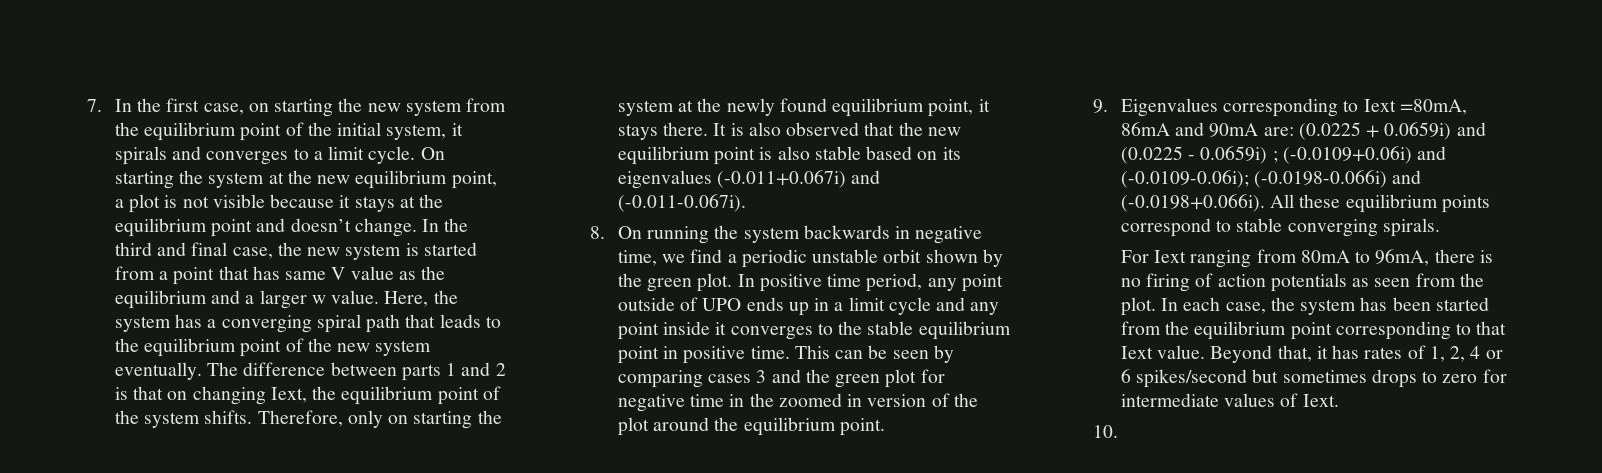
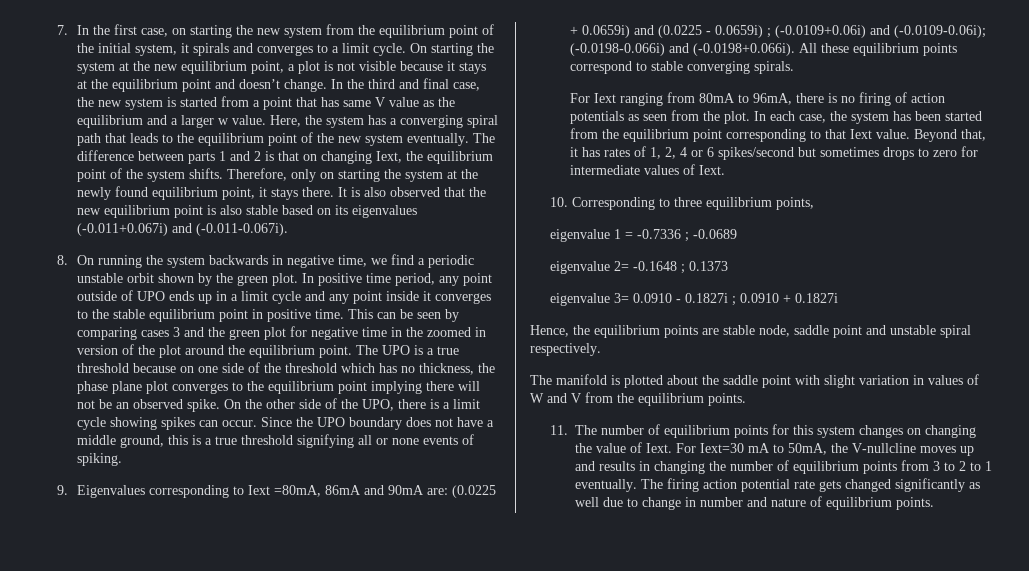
+ The UPO is a true threshold because on one side of the threshold which has no thickness, the phase plane plot converges to the equilibrium point implying there will not be an observed spike. On the other side of the UPO, there is a limit cycle showing spikes can occur. Since the UPO boundary does not have a middle ground, this is a true threshold signifying all or none events of spiking.
- 10.
+ 10. Corresponding to three equilibrium points,
+ eigenvalue 1 = -0.7336 ; -0.0689
+ eigenvalue 2= -0.1648 ; 0.1373
+ eigenvalue 3= 0.0910 - 0.1827i ; 0.0910 + 0.1827i
+ Hence, the equilibrium points are stable node, saddle point and unstable spiral respectively.
+ The manifold is plotted about the saddle point with slight variation in values of W and V from the equilibrium points.
+ 11. The number of equilibrium points for this system changes on changing the value of Iext. For Iext=30 mA to 50mA, the V-nullcline moves up and results in changing the number of equilibrium points from 3 to 2 to 1 eventually. The firing action potential rate gets changed significantly as well due to change in number and nature of equilibrium points.

